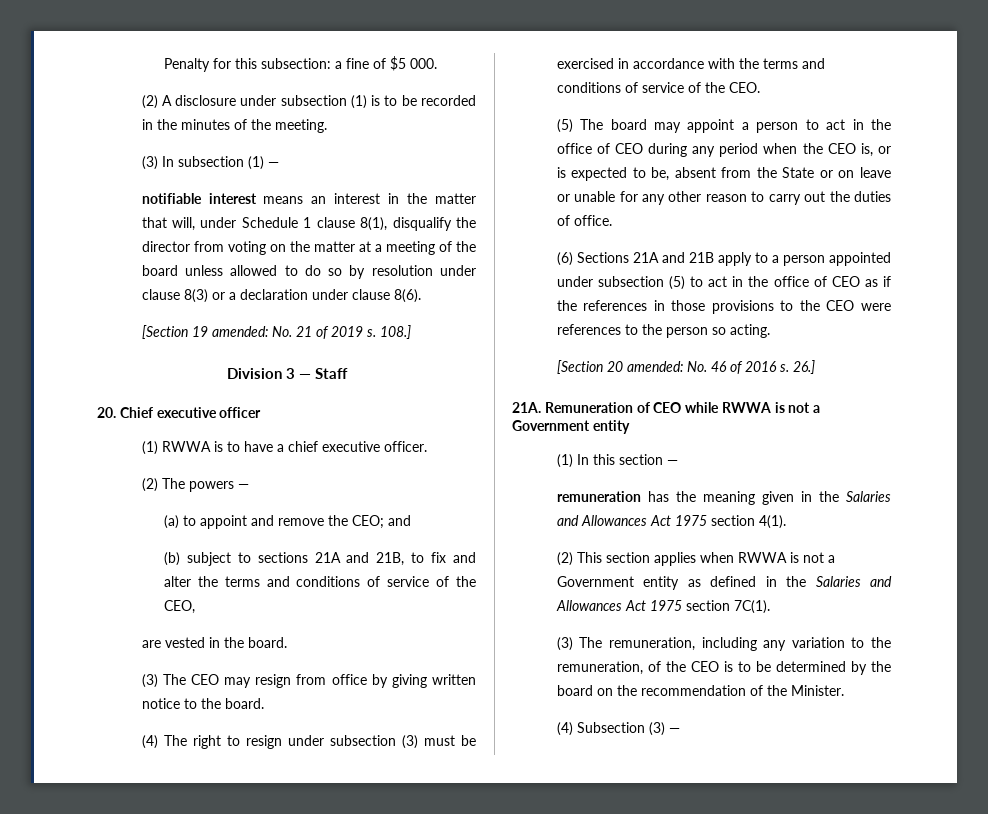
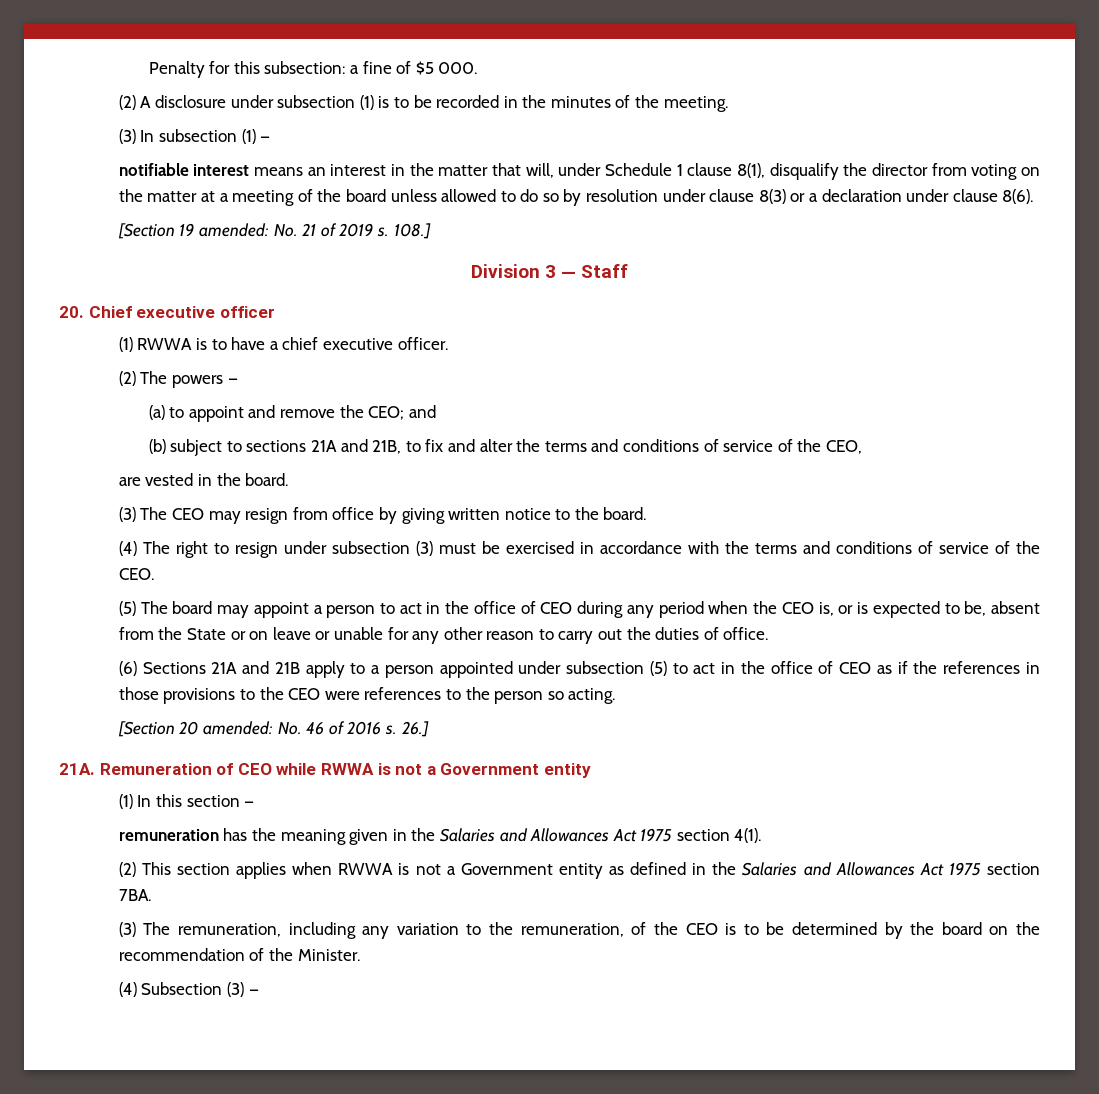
- (2) This section applies when RWWA is not a Government entity as defined in the Salaries and Allowances Act 1975 section 7C(1).
+ (2) This section applies when RWWA is not a Government entity as defined in the Salaries and Allowances Act 1975 section 7BA.

